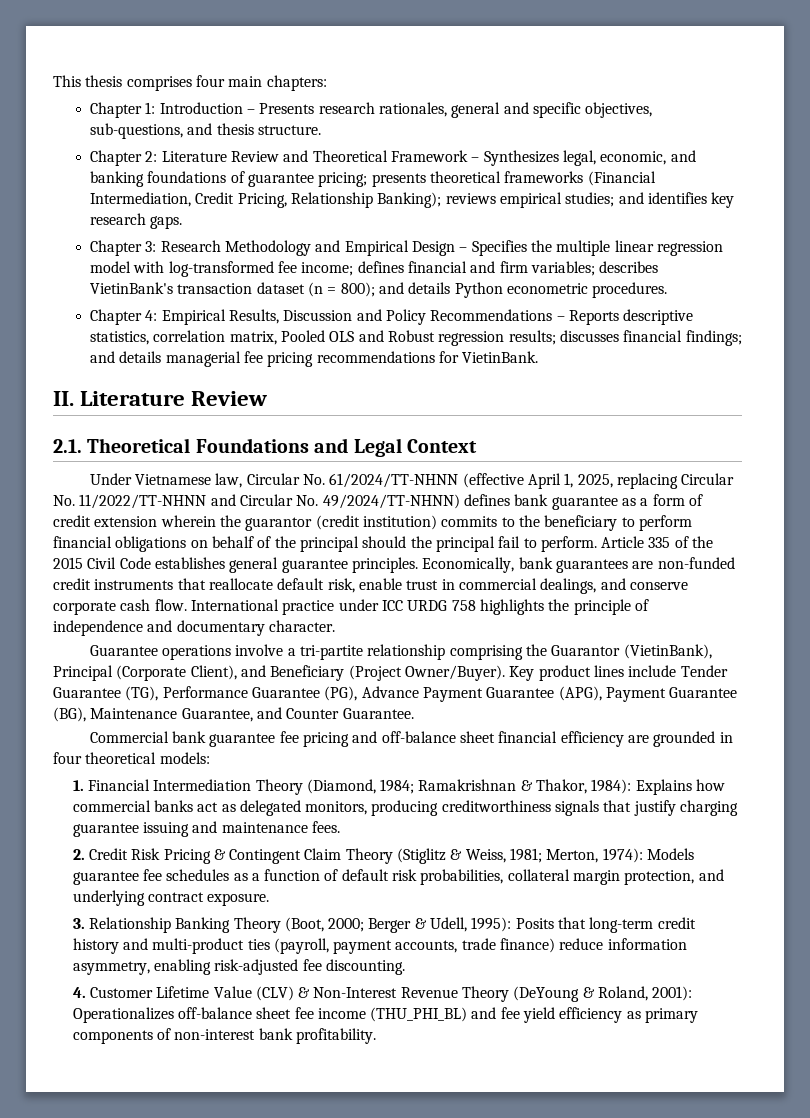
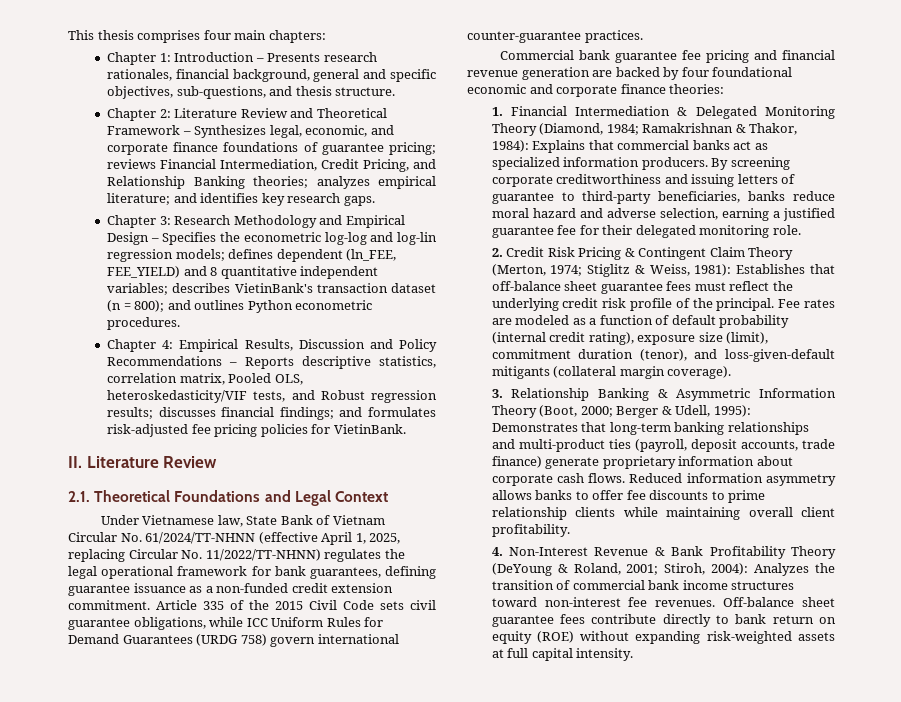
- Chapter 1: Introduction – Presents research rationales, general and specific objectives, sub-questions, and thesis structure.
+ Chapter 1: Introduction – Presents research rationales, financial background, general and specific objectives, sub-questions, and thesis structure.
- Chapter 2: Literature Review and Theoretical Framework – Synthesizes legal, economic, and banking foundations of guarantee pricing; presents theoretical frameworks (Financial Intermediation, Credit Pricing, Relationship Banking); reviews empirical studies; and identifies key research gaps.
+ Chapter 2: Literature Review and Theoretical Framework – Synthesizes legal, economic, and corporate finance foundations of guarantee pricing; reviews Financial Intermediation, Credit Pricing, and Relationship Banking theories; analyzes empirical literature; and identifies key research gaps.
- Chapter 3: Research Methodology and Empirical Design – Specifies the multiple linear regression model with log-transformed fee income; defines financial and firm variables; describes VietinBank's transaction dataset (n = 800); and details Python econometric procedures.
+ Chapter 3: Research Methodology and Empirical Design – Specifies the econometric log-log and log-lin regression models; defines dependent (ln_FEE, FEE_YIELD) and 8 quantitative independent variables; describes VietinBank's transaction dataset (n = 800); and outlines Python econometric procedures.
- Chapter 4: Empirical Results, Discussion and Policy Recommendations – Reports descriptive statistics, correlation matrix, Pooled OLS and Robust regression results; discusses financial findings; and details managerial fee pricing recommendations for VietinBank.
+ Chapter 4: Empirical Results, Discussion and Policy Recommendations – Reports descriptive statistics, correlation matrix, Pooled OLS, heteroskedasticity/VIF tests, and Robust regression results; discusses financial findings; and formulates risk-adjusted fee pricing policies for VietinBank.
- Under Vietnamese law, Circular No. 61/2024/TT-NHNN (effective April 1, 2025, replacing Circular No. 11/2022/TT-NHNN and Circular No. 49/2024/TT-NHNN) defines bank guarantee as a form of credit extension wherein the guarantor (credit institution) commits to the beneficiary to perform financial obligations on behalf of the principal should the principal fail to perform.
+ Under Vietnamese law, State Bank of Vietnam Circular No. 61/2024/TT-NHNN (effective April 1, 2025, replacing Circular No. 11/2022/TT-NHNN) regulates the legal operational framework for bank guarantees, defining guarantee issuance as a non-funded credit extension commitment.
- Article 335 of the 2015 Civil Code establishes general guarantee principles. Economically, bank guarantees are non-funded credit instruments that reallocate default risk, enable trust in commercial dealings, and conserve corporate cash flow. International practice under ICC URDG 758 highlights the principle of independence and documentary character.
- Guarantee operations involve a tri-partite relationship comprising the Guarantor (VietinBank), Principal (Corporate Client), and Beneficiary (Project Owner/Buyer). Key product lines include Tender Guarantee (TG), Performance Guarantee (PG), Advance Payment Guarantee (APG), Payment Guarantee (BG), Maintenance Guarantee, and Counter Guarantee.
+ Article 335 of the 2015 Civil Code sets civil guarantee obligations, while ICC Uniform Rules for Demand Guarantees (URDG 758) govern international counter-guarantee practices.
- Commercial bank guarantee fee pricing and off-balance sheet financial efficiency are grounded in four theoretical models:
+ Commercial bank guarantee fee pricing and financial revenue generation are backed by four foundational economic and corporate finance theories:
- 1. Financial Intermediation Theory (Diamond, 1984; Ramakrishnan & Thakor, 1984): Explains how commercial banks act as delegated monitors, producing creditworthiness signals that justify charging guarantee issuing and maintenance fees.
+ 1. Financial Intermediation & Delegated Monitoring Theory (Diamond, 1984; Ramakrishnan & Thakor, 1984): Explains that commercial banks act as specialized information producers. By screening corporate creditworthiness and issuing letters of guarantee to third-party beneficiaries, banks reduce moral hazard and adverse selection, earning a justified guarantee fee for their delegated monitoring role.
- 2. Credit Risk Pricing & Contingent Claim Theory (Stiglitz & Weiss, 1981; Merton, 1974): Models guarantee fee schedules as a function of default risk probabilities, collateral margin protection, and underlying contract exposure.
+ 2. Credit Risk Pricing & Contingent Claim Theory (Merton, 1974; Stiglitz & Weiss, 1981): Establishes that off-balance sheet guarantee fees must reflect the underlying credit risk profile of the principal. Fee rates are modeled as a function of default probability (internal credit rating), exposure size (limit), commitment duration (tenor), and loss-given-default mitigants (collateral margin coverage).
- 3. Relationship Banking Theory (Boot, 2000; Berger & Udell, 1995): Posits that long-term credit history and multi-product ties (payroll, payment accounts, trade finance) reduce information asymmetry, enabling risk-adjusted fee discounting.
- 4. Customer Lifetime Value (CLV) & Non-Interest Revenue Theory (DeYoung & Roland, 2001): Operationalizes off-balance sheet fee income (THU_PHI_BL) and fee yield efficiency as primary components of non-interest bank profitability.
+ 3. Relationship Banking & Asymmetric Information Theory (Boot, 2000; Berger & Udell, 1995): Demonstrates that long-term banking relationships and multi-product ties (payroll, deposit accounts, trade finance) generate proprietary information about corporate cash flows. Reduced information asymmetry allows banks to offer fee discounts to prime relationship clients while maintaining overall client profitability.
+ 4. Non-Interest Revenue & Bank Profitability Theory (DeYoung & Roland, 2001; Stiroh, 2004): Analyzes the transition of commercial bank income structures toward non-interest fee revenues. Off-balance sheet guarantee fees contribute directly to bank return on equity (ROE) without expanding risk-weighted assets at full capital intensity.

